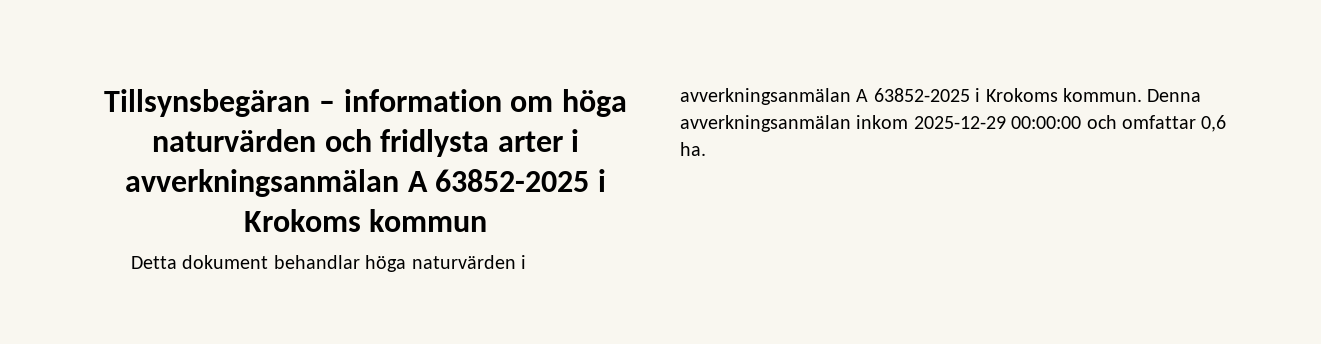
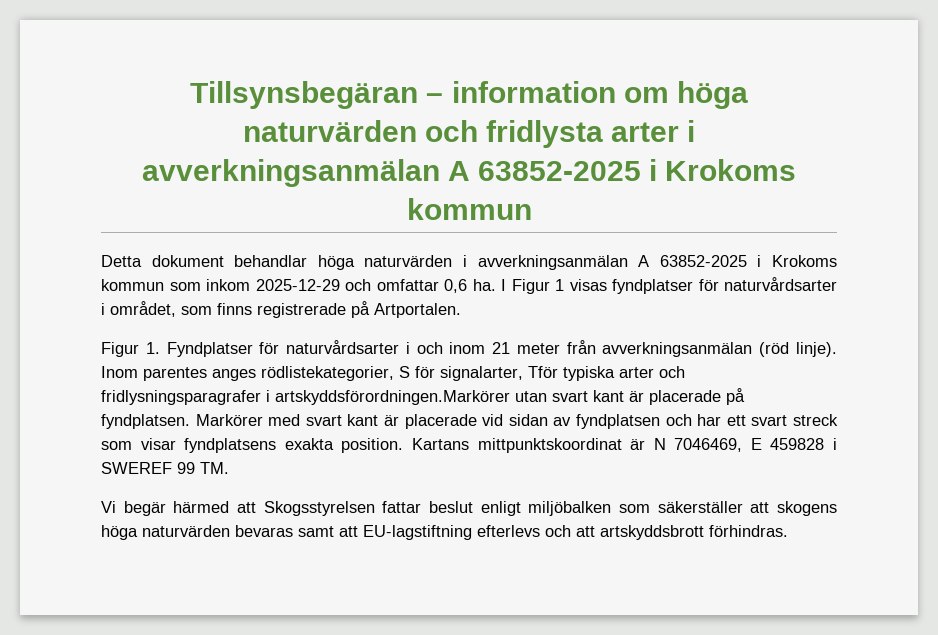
- Detta dokument behandlar höga naturvärden i avverkningsanmälan A 63852-2025 i Krokoms kommun. Denna avverkningsanmälan inkom 2025-12-29 00:00:00 och omfattar 0,6 ha.
+ Detta dokument behandlar höga naturvärden i avverkningsanmälan A 63852-2025 i Krokoms kommun som inkom 2025-12-29 och omfattar 0,6 ha.
+ I Figur 1 visas fyndplatser för naturvårdsarter i området, som finns registrerade på Artportalen.
+ Figur 1. Fyndplatser för naturvårdsarter i och inom 21 meter från avverkningsanmälan (röd linje). Inom parentes anges rödlistekategorier, S för signalarter, Tför typiska arter och fridlysningsparagrafer i artskyddsförordningen.Markörer utan svart kant är placerade på fyndplatsen. Markörer med svart kant är placerade vid sidan av fyndplatsen och har ett svart streck som visar fyndplatsens exakta position. Kartans mittpunktskoordinat är N 7046469, E 459828 i SWEREF 99 TM.
+ Vi begär härmed att Skogsstyrelsen fattar beslut enligt miljöbalken som säkerställer att skogens höga naturvärden bevaras samt att EU-lagstiftning efterlevs och att artskyddsbrott förhindras.

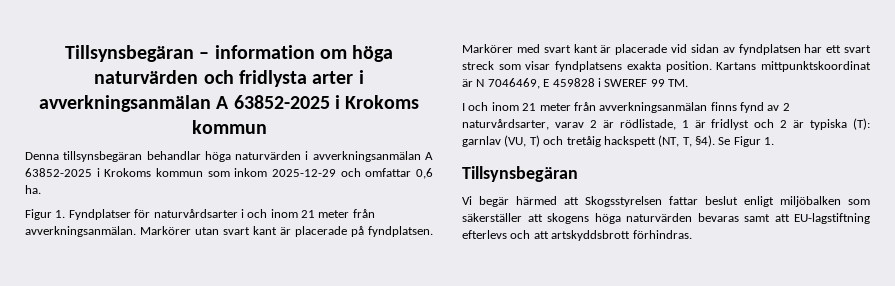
- Detta dokument behandlar höga naturvärden i avverkningsanmälan A 63852-2025 i Krokoms kommun som inkom 2025-12-29 och omfattar 0,6 ha. I Figur 1 visas fyndplatser för naturvårdsarter i området, som finns registrerade på Artportalen.
+ Denna tillsynsbegäran behandlar höga naturvärden i avverkningsanmälan A 63852-2025 i Krokoms kommun som inkom 2025-12-29 och omfattar 0,6 ha.
- Figur 1. Fyndplatser för naturvårdsarter i och inom 21 meter från avverkningsanmälan (röd linje). Inom parentes anges rödlistekategorier, S för signalarter, Tför typiska arter och fridlysningsparagrafer i artskyddsförordningen.Markörer utan svart kant är placerade på fyndplatsen.
+ Figur 1. Fyndplatser för naturvårdsarter i och inom 21 meter från avverkningsanmälan. Markörer utan svart kant är placerade på fyndplatsen.
- Markörer med svart kant är placerade vid sidan av fyndplatsen och har ett svart streck som visar fyndplatsens exakta position.
+ Markörer med svart kant är placerade vid sidan av fyndplatsen har ett svart streck som visar fyndplatsens exakta position.
+ I och inom 21 meter från avverkningsanmälan finns fynd av 2 naturvårdsarter, varav 2 är rödlistade, 1 är fridlyst och 2 är typiska (T): garnlav (VU, T) och tretåig hackspett (NT, T, §4). Se Figur 1.
+ Tillsynsbegäran

